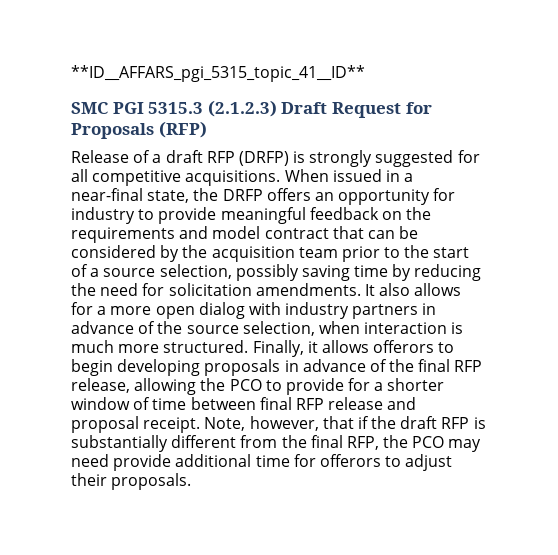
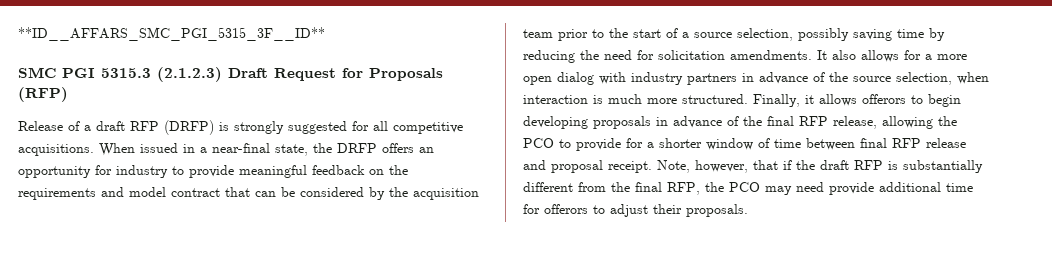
- **ID__AFFARS_pgi_5315_topic_41__ID**
+ **ID__AFFARS_SMC_PGI_5315_3F__ID**

